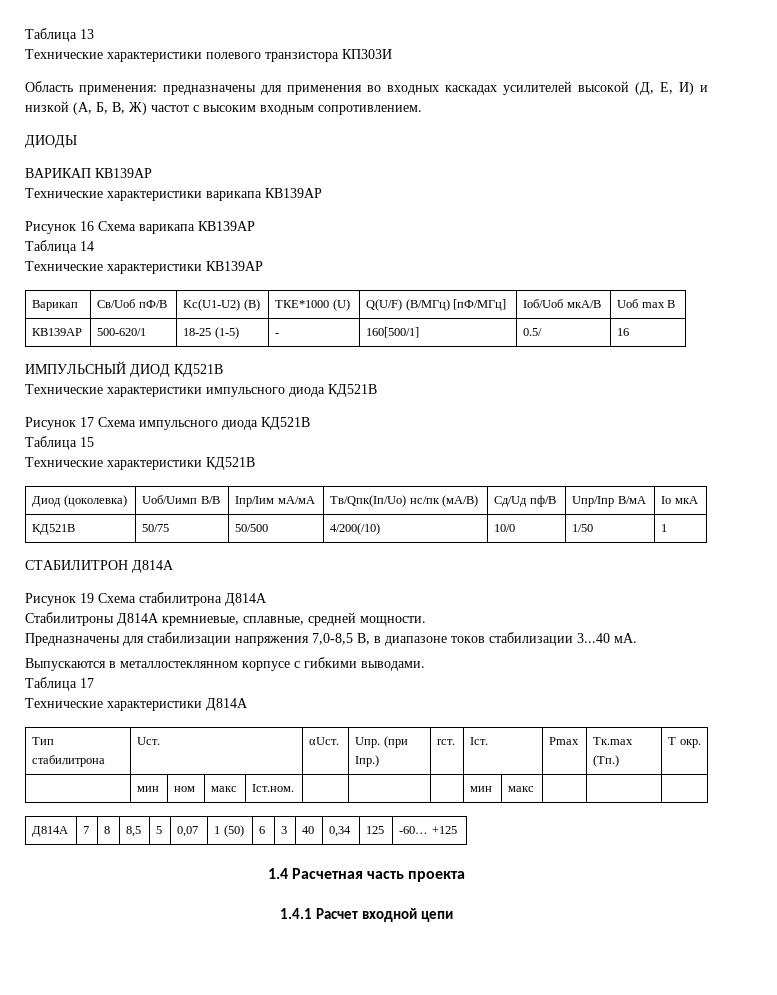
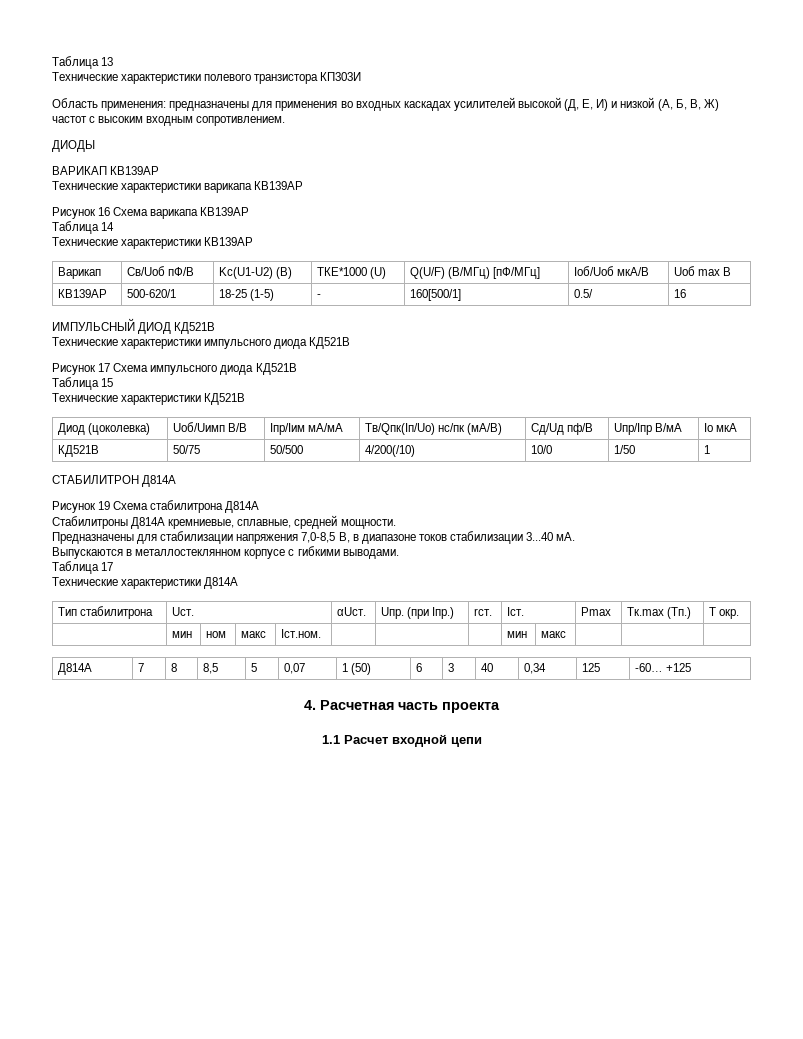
- 1.4 Расчетная часть проекта
+ 4. Расчетная часть проекта
- 1.4.1 Расчет входной цепи
+ 1.1 Расчет входной цепи

